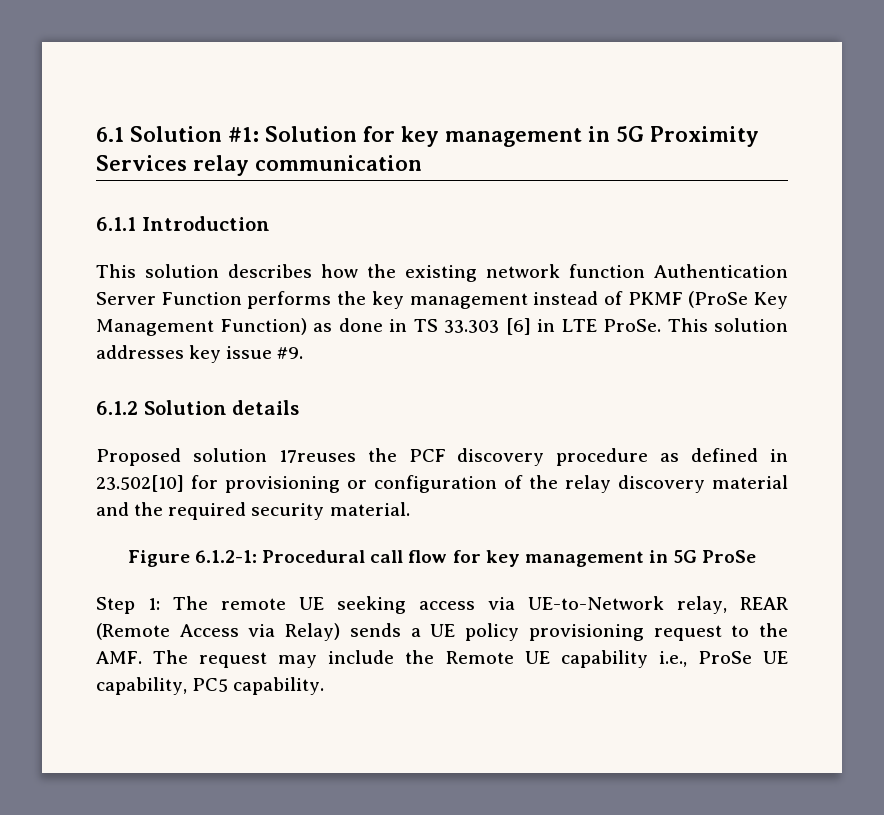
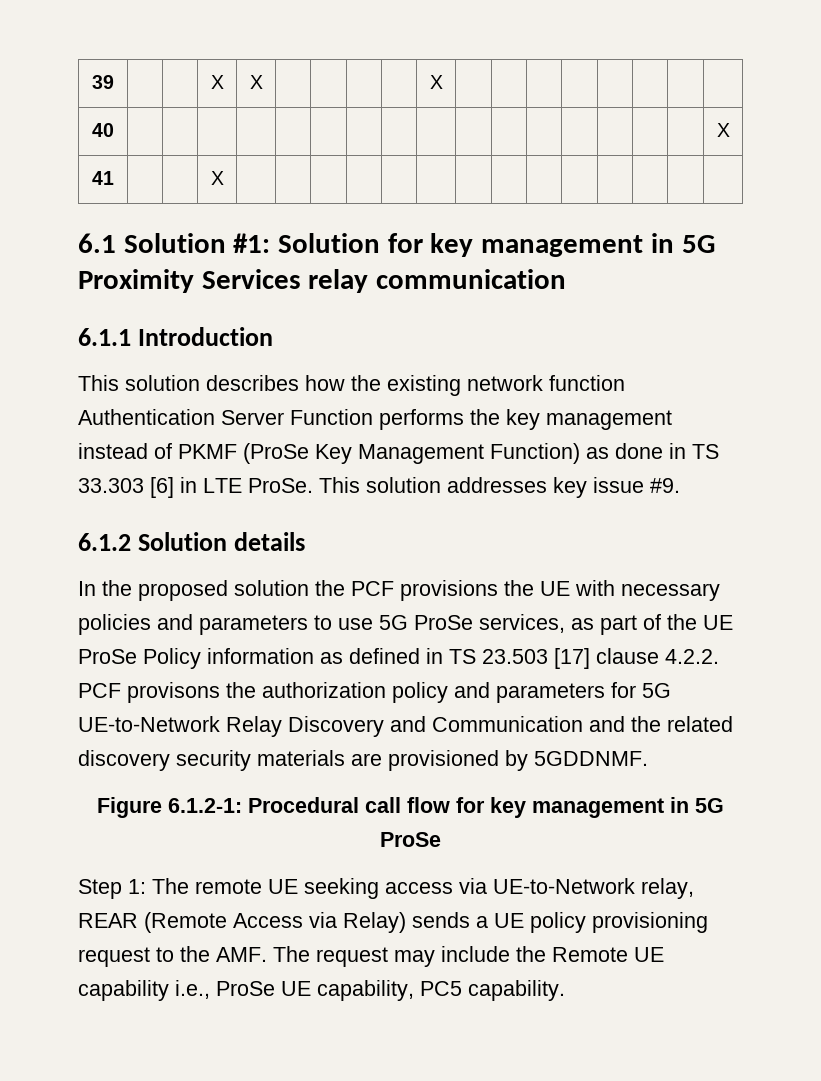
+ 39 | | | X | X | | | | | X | | | | | | | |
+ 40 | | | | | | | | | | | | | | | | | X
+ 41 | | | X | | | | | | | | | | | | | |
- Proposed solution 17reuses the PCF discovery procedure as defined in 23.502[10] for provisioning or configuration of the relay discovery material and the required security material.
+ In the proposed solution the PCF provisions the UE with necessary policies and parameters to use 5G ProSe services, as part of the UE ProSe Policy information as defined in TS 23.503 [17] clause 4.2.2. PCF provisons the authorization policy and parameters for 5G UE-to-Network Relay Discovery and Communication and the related discovery security materials are provisioned by 5GDDNMF.

